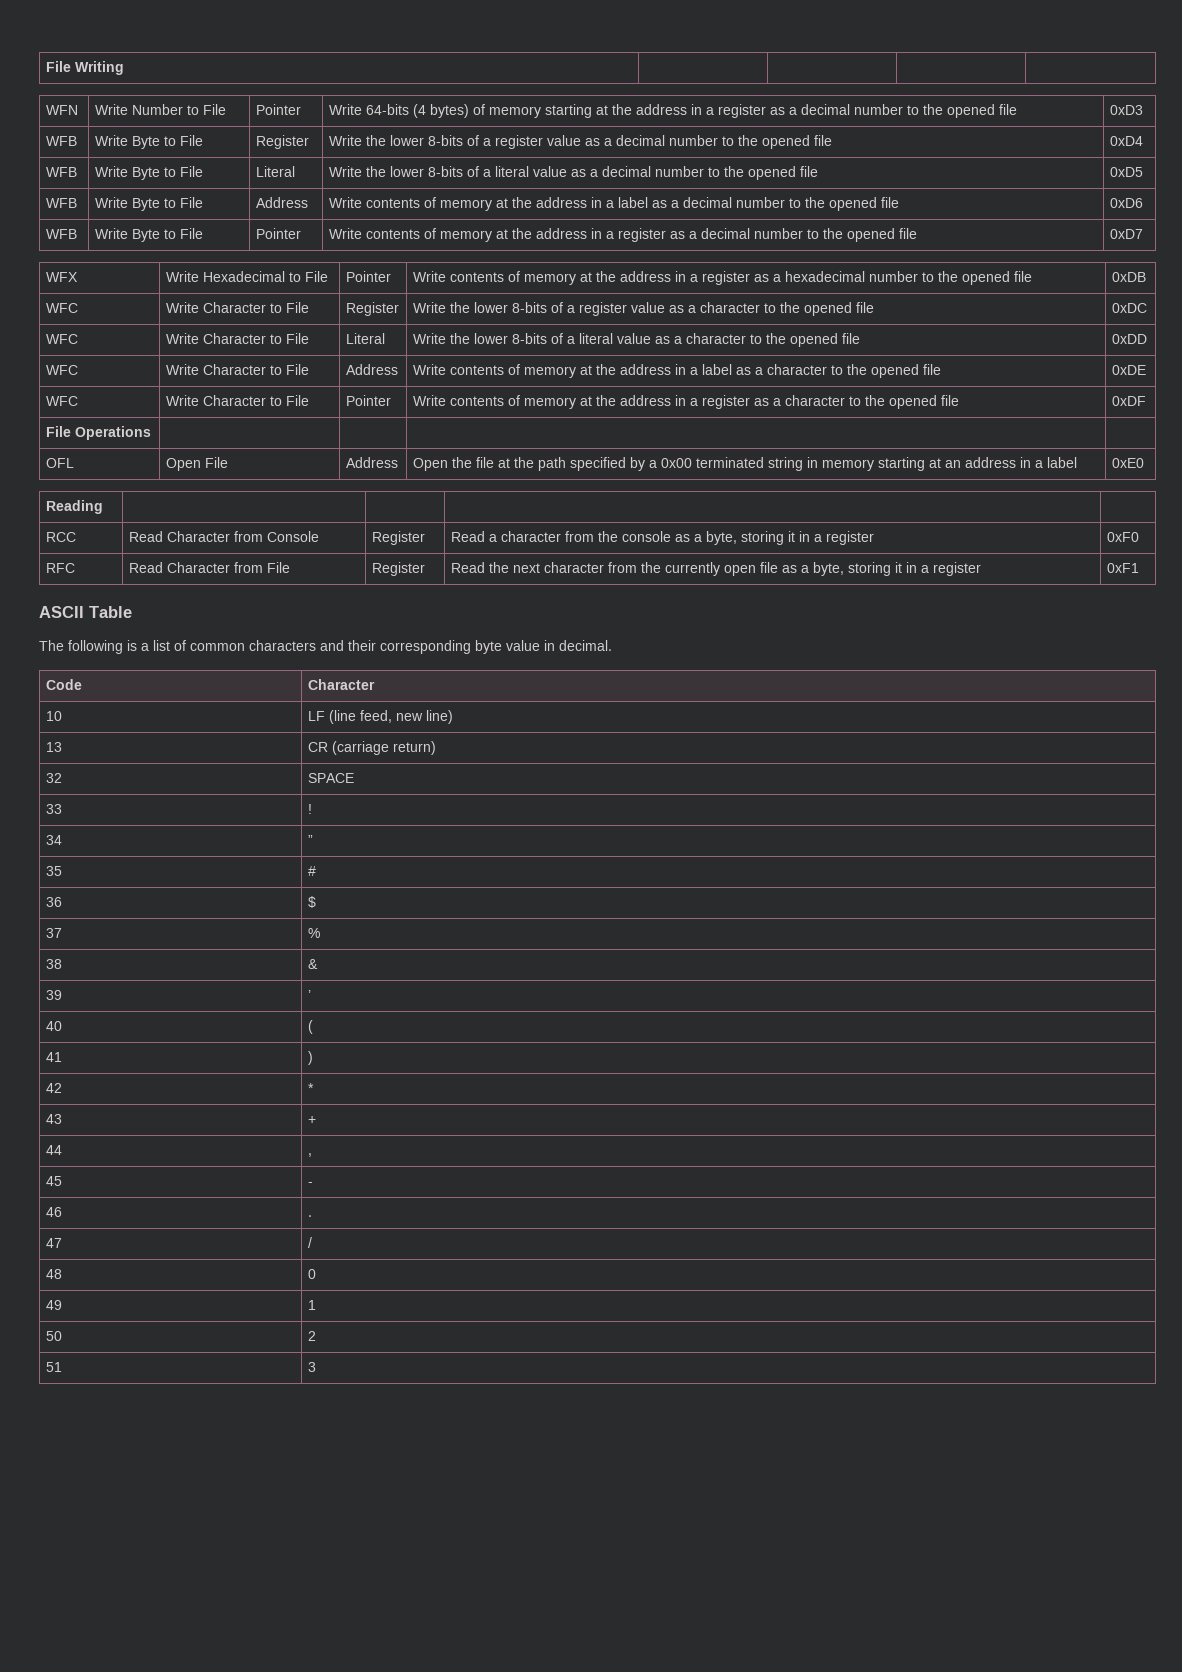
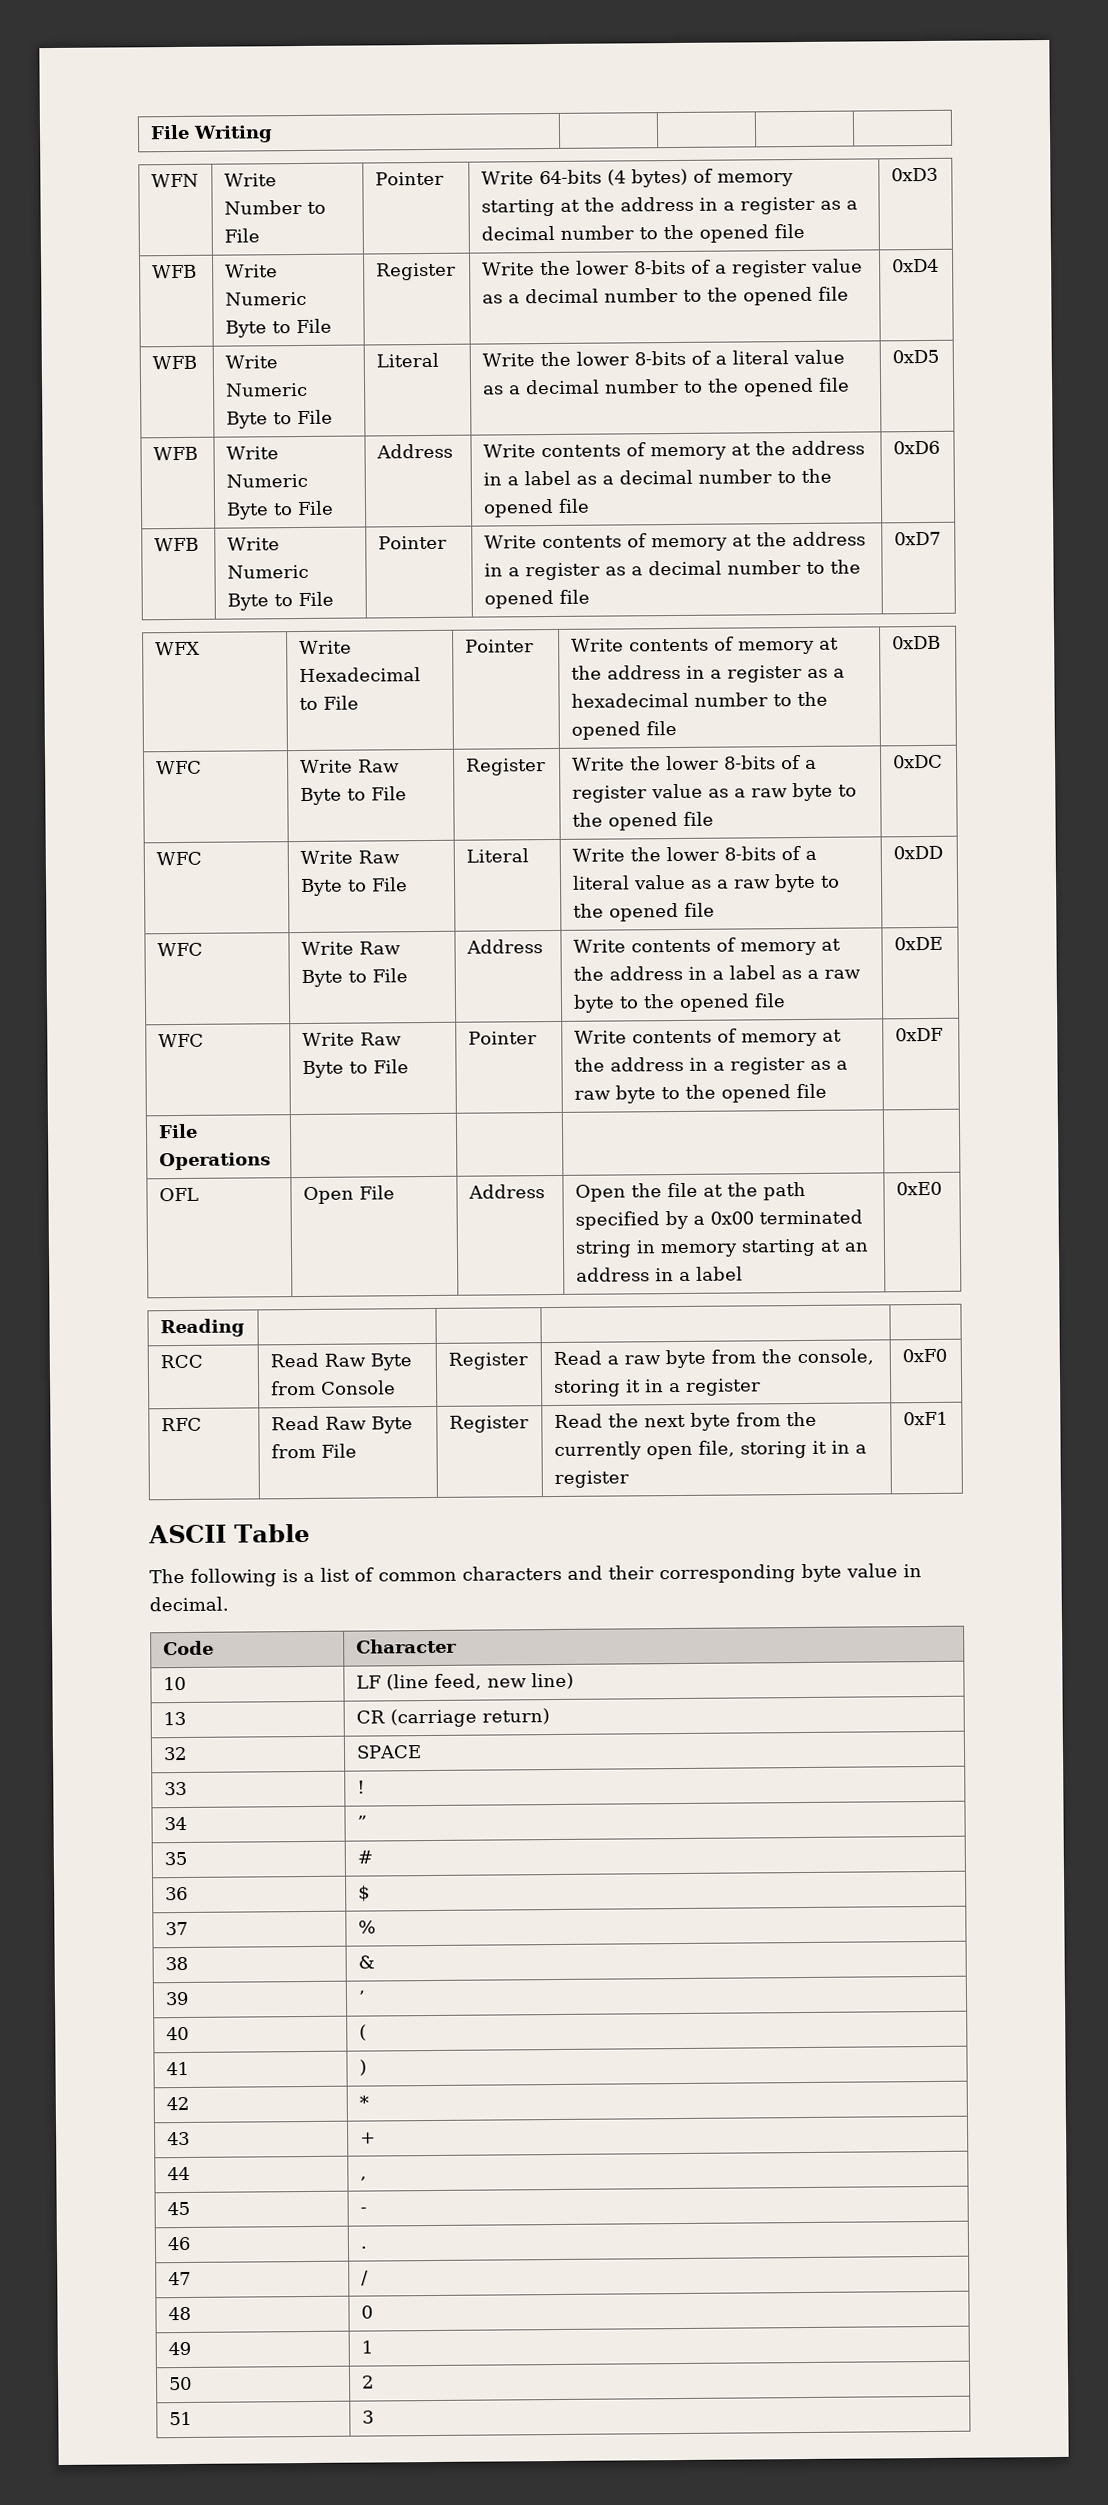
- WFB | Write Byte to File | Register | Write the lower 8-bits of a register value as a decimal number to the opened file | 0xD4
+ WFB | Write Numeric Byte to File | Register | Write the lower 8-bits of a register value as a decimal number to the opened file | 0xD4
- WFB | Write Byte to File | Literal | Write the lower 8-bits of a literal value as a decimal number to the opened file | 0xD5
+ WFB | Write Numeric Byte to File | Literal | Write the lower 8-bits of a literal value as a decimal number to the opened file | 0xD5
- WFB | Write Byte to File | Address | Write contents of memory at the address in a label as a decimal number to the opened file | 0xD6
+ WFB | Write Numeric Byte to File | Address | Write contents of memory at the address in a label as a decimal number to the opened file | 0xD6
- WFB | Write Byte to File | Pointer | Write contents of memory at the address in a register as a decimal number to the opened file | 0xD7
+ WFB | Write Numeric Byte to File | Pointer | Write contents of memory at the address in a register as a decimal number to the opened file | 0xD7
- WFC | Write Character to File | Register | Write the lower 8-bits of a register value as a character to the opened file | 0xDC
+ WFC | Write Raw Byte to File | Register | Write the lower 8-bits of a register value as a raw byte to the opened file | 0xDC
- WFC | Write Character to File | Literal | Write the lower 8-bits of a literal value as a character to the opened file | 0xDD
+ WFC | Write Raw Byte to File | Literal | Write the lower 8-bits of a literal value as a raw byte to the opened file | 0xDD
- WFC | Write Character to File | Address | Write contents of memory at the address in a label as a character to the opened file | 0xDE
+ WFC | Write Raw Byte to File | Address | Write contents of memory at the address in a label as a raw byte to the opened file | 0xDE
- WFC | Write Character to File | Pointer | Write contents of memory at the address in a register as a character to the opened file | 0xDF
+ WFC | Write Raw Byte to File | Pointer | Write contents of memory at the address in a register as a raw byte to the opened file | 0xDF
- RCC | Read Character from Console | Register | Read a character from the console as a byte, storing it in a register | 0xF0
+ RCC | Read Raw Byte from Console | Register | Read a raw byte from the console, storing it in a register | 0xF0
- RFC | Read Character from File | Register | Read the next character from the currently open file as a byte, storing it in a register | 0xF1
+ RFC | Read Raw Byte from File | Register | Read the next byte from the currently open file, storing it in a register | 0xF1

